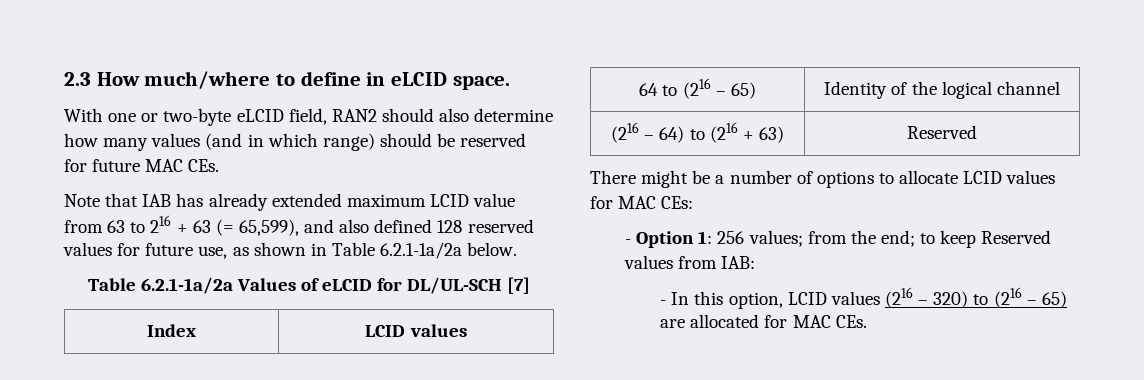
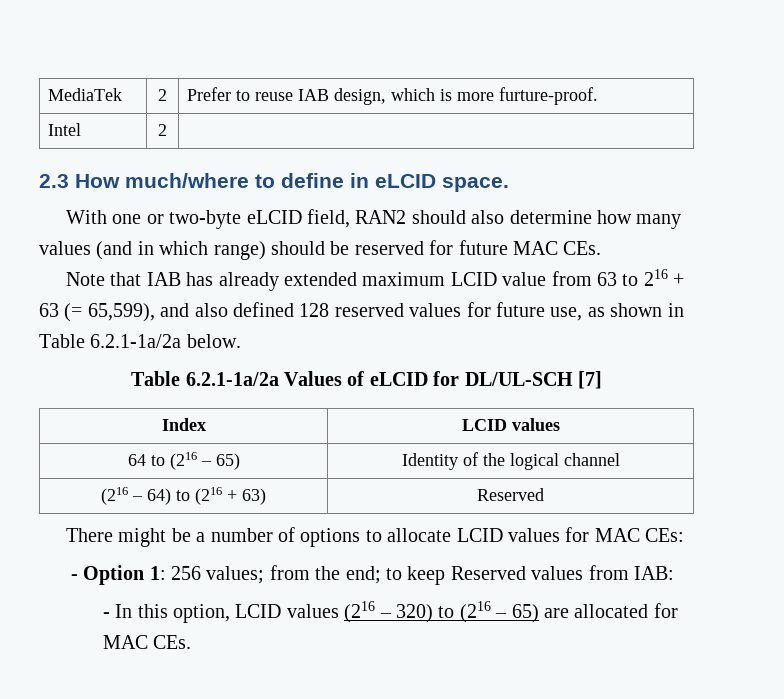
+ MediaTek | 2 | Prefer to reuse IAB design, which is more furture-proof.
+ Intel | 2 |

